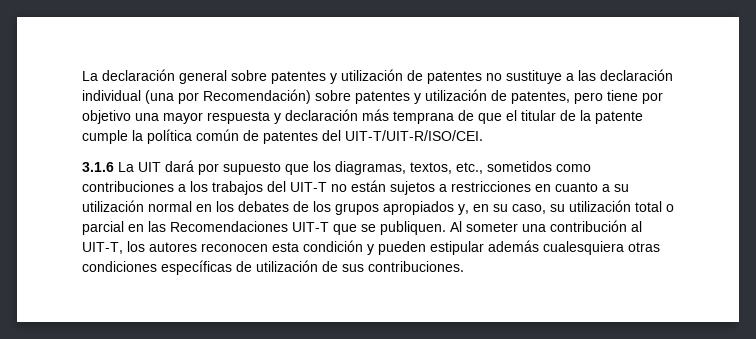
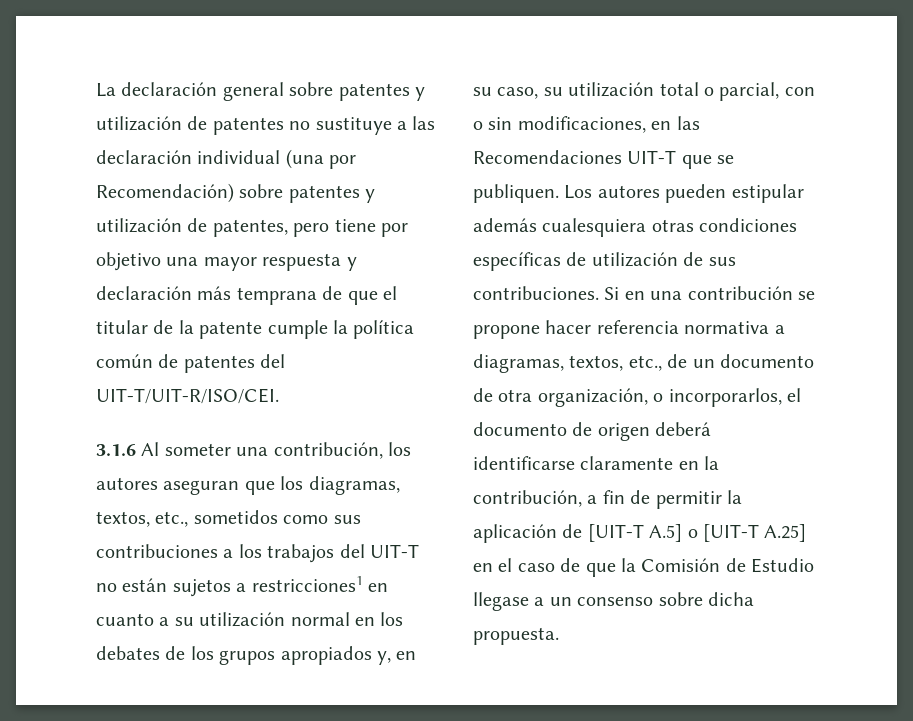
- 3.1.6 La UIT dará por supuesto que los diagramas, textos, etc., sometidos como contribuciones a los trabajos del UIT-T no están sujetos a restricciones en cuanto a su utilización normal en los debates de los grupos apropiados y, en su caso, su utilización total o parcial en las Recomendaciones UIT-T que se publiquen.
+ 3.1.6 Al someter una contribución, los autores aseguran que los diagramas, textos, etc., sometidos como sus contribuciones a los trabajos del UIT-T no están sujetos a restricciones1 en cuanto a su utilización normal en los debates de los grupos apropiados y, en su caso, su utilización total o parcial, con o sin modificaciones, en las Recomendaciones UIT-T que se publiquen.
- Al someter una contribución al UIT-T, los autores reconocen esta condición y pueden estipular además cualesquiera otras condiciones específicas de utilización de sus contribuciones.
+ Los autores pueden estipular además cualesquiera otras condiciones específicas de utilización de sus contribuciones.
+ Si en una contribución se propone hacer referencia normativa a diagramas, textos, etc., de un documento de otra organización, o incorporarlos, el documento de origen deberá identificarse claramente en la contribución, a fin de permitir la aplicación de [UIT-T A.5] o [UIT-T A.25] en el caso de que la Comisión de Estudio llegase a un consenso sobre dicha propuesta.

